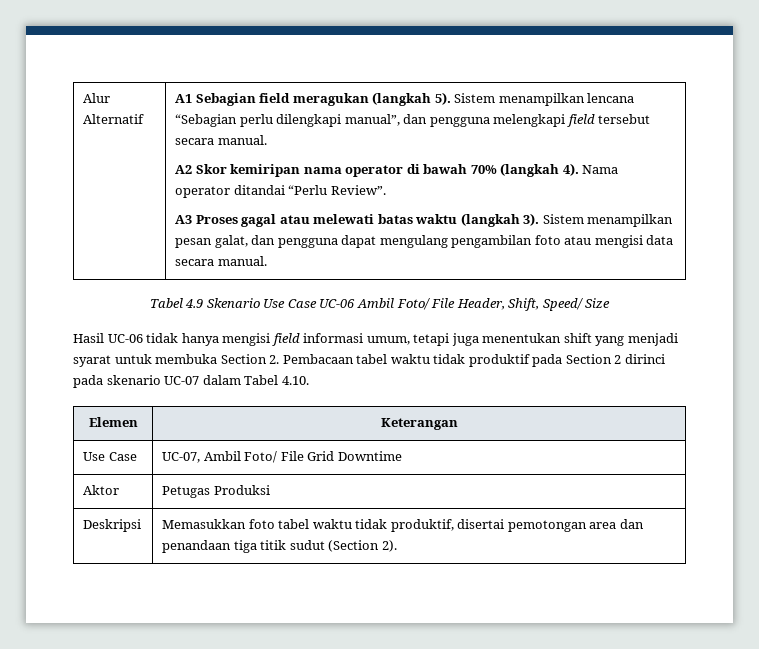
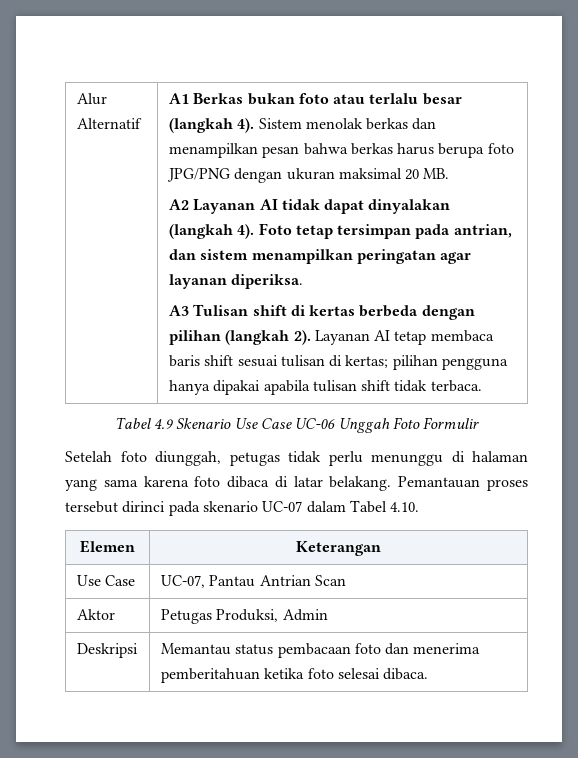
- A1 Sebagian field meragukan (langkah 5). Sistem menampilkan lencana “Sebagian perlu dilengkapi manual”, dan pengguna melengkapi field tersebut secara manual.
- A2 Skor kemiripan nama operator di bawah 70% (langkah 4). Nama operator ditandai “Perlu Review”.
- A3 Proses gagal atau melewati batas waktu (langkah 3). Sistem menampilkan pesan galat, dan pengguna dapat mengulang pengambilan foto atau mengisi data secara manual.
+ A1 Berkas bukan foto atau terlalu besar (langkah 4). Sistem menolak berkas dan menampilkan pesan bahwa berkas harus berupa foto JPG/PNG dengan ukuran maksimal 20 MB.
+ A2 Layanan AI tidak dapat dinyalakan (langkah 4). Foto tetap tersimpan pada antrian, dan sistem menampilkan peringatan agar layanan diperiksa.
+ A3 Tulisan shift di kertas berbeda dengan pilihan (langkah 2). Layanan AI tetap membaca baris shift sesuai tulisan di kertas; pilihan pengguna hanya dipakai apabila tulisan shift tidak terbaca.
- Tabel 4.9 Skenario Use Case UC-06 Ambil Foto/ File Header, Shift, Speed/ Size
- Hasil UC-06 tidak hanya mengisi field informasi umum, tetapi juga menentukan shift yang menjadi syarat untuk membuka Section 2. Pembacaan tabel waktu tidak produktif pada Section 2 dirinci pada skenario UC-07 dalam Tabel 4.10.
+ Tabel 4.9 Skenario Use Case UC-06 Unggah Foto Formulir
+ Setelah foto diunggah, petugas tidak perlu menunggu di halaman yang sama karena foto dibaca di latar belakang. Pemantauan proses tersebut dirinci pada skenario UC-07 dalam Tabel 4.10.
- Use Case | UC-07, Ambil Foto/ File Grid Downtime
+ Use Case | UC-07, Pantau Antrian Scan
- Aktor | Petugas Produksi
+ Aktor | Petugas Produksi, Admin
- Deskripsi | Memasukkan foto tabel waktu tidak produktif, disertai pemotongan area dan penandaan tiga titik sudut (Section 2).
+ Deskripsi | Memantau status pembacaan foto dan menerima pemberitahuan ketika foto selesai dibaca.

